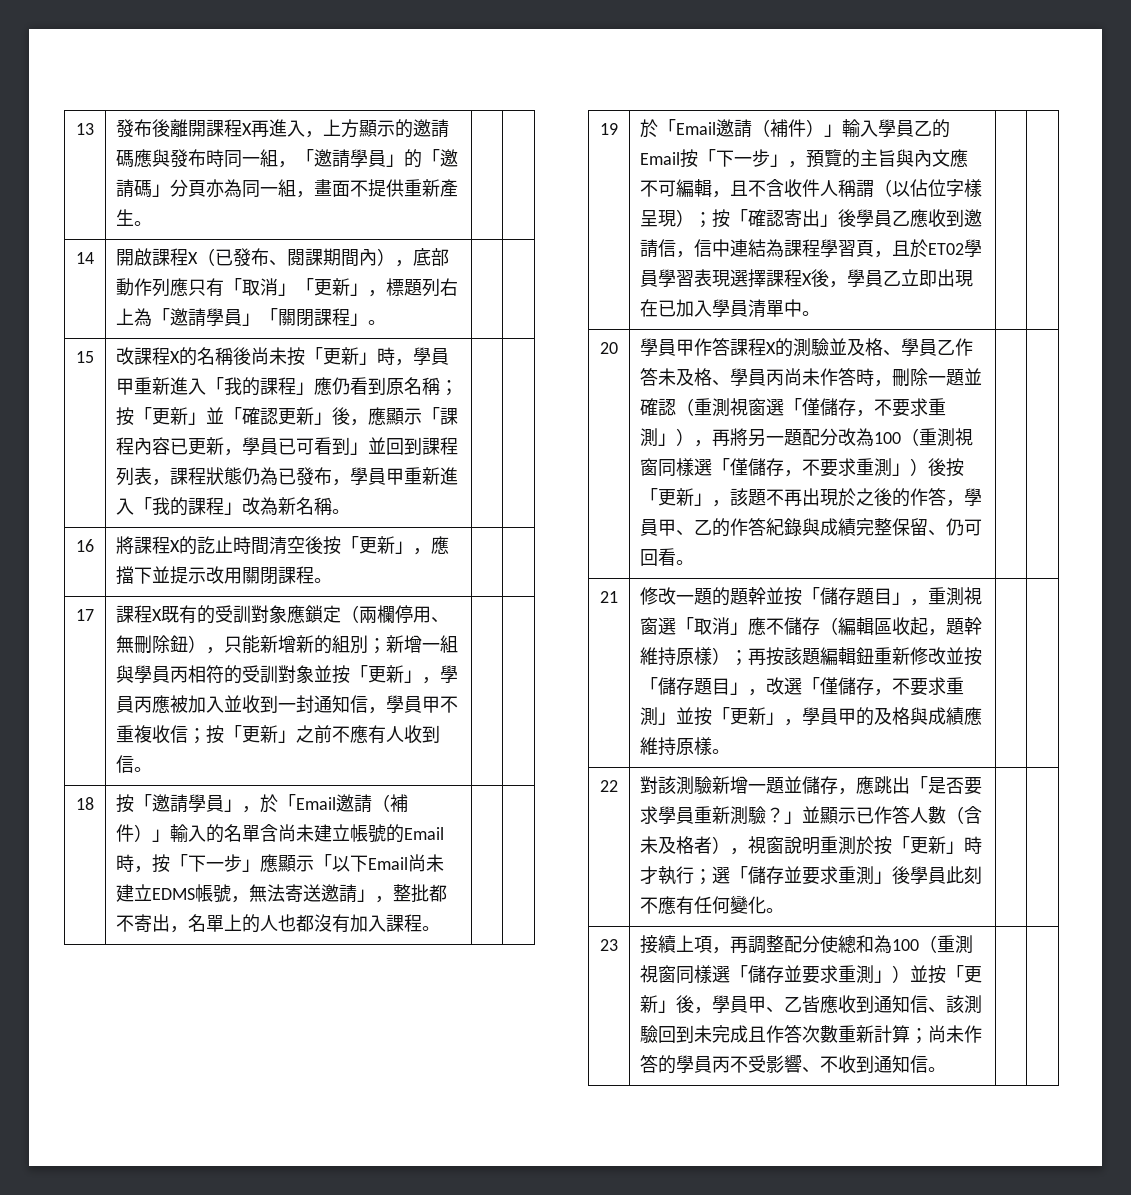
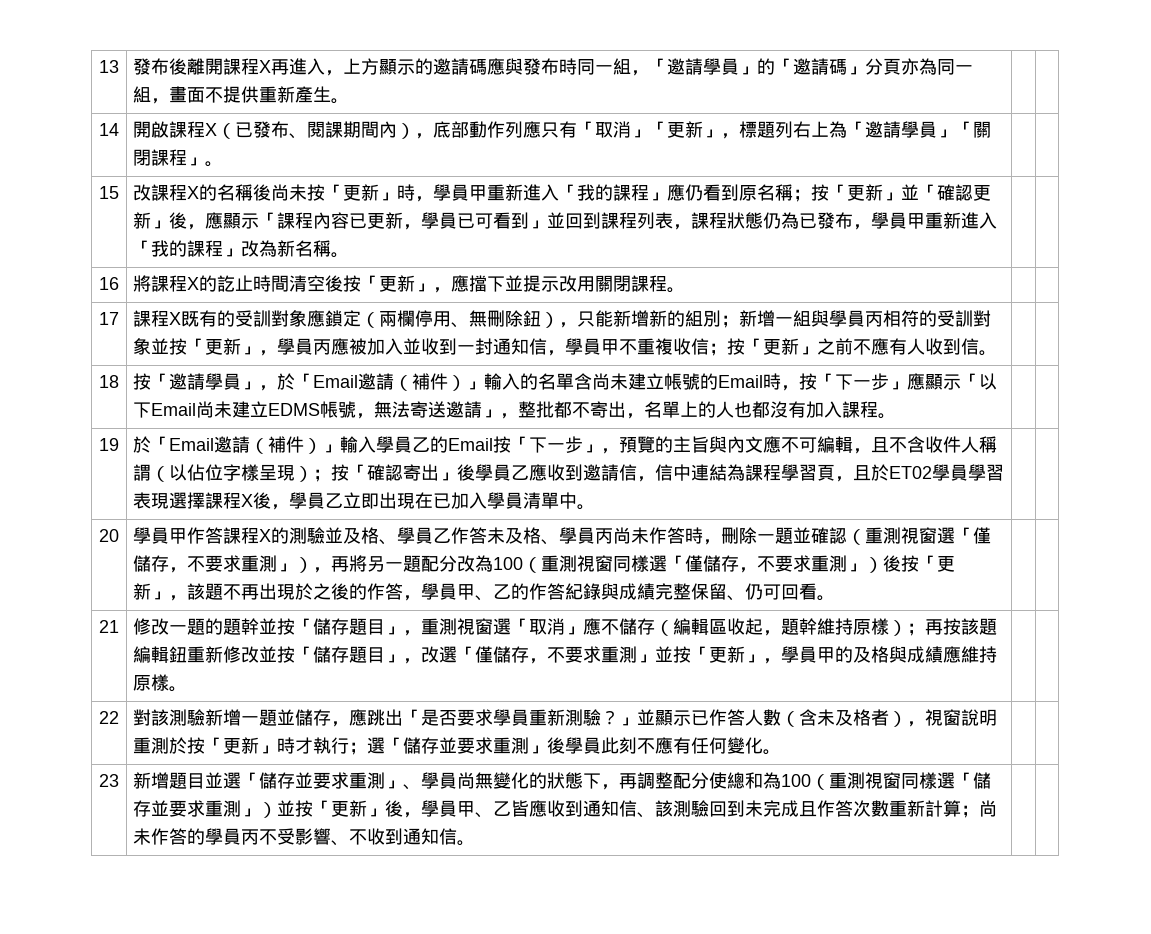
- 接續上項，再調整配分使總和為100（重測視窗同樣選「儲存並要求重測」）並按「更新」後，學員甲、乙皆應收到通知信、該測驗回到未完成且作答次數重新計算；尚未作答的學員丙不受影響、不收到通知信。
+ 新增題目並選「儲存並要求重測」、學員尚無變化的狀態下，再調整配分使總和為100（重測視窗同樣選「儲存並要求重測」）並按「更新」後，學員甲、乙皆應收到通知信、該測驗回到未完成且作答次數重新計算；尚未作答的學員丙不受影響、不收到通知信。

